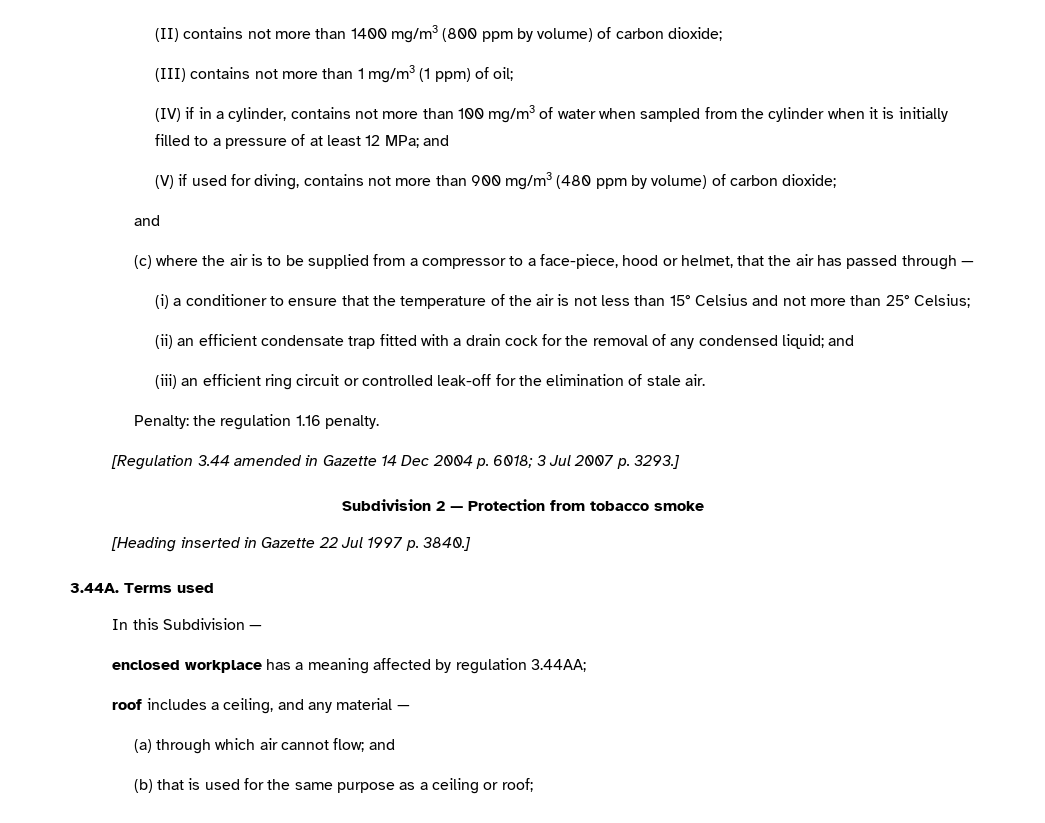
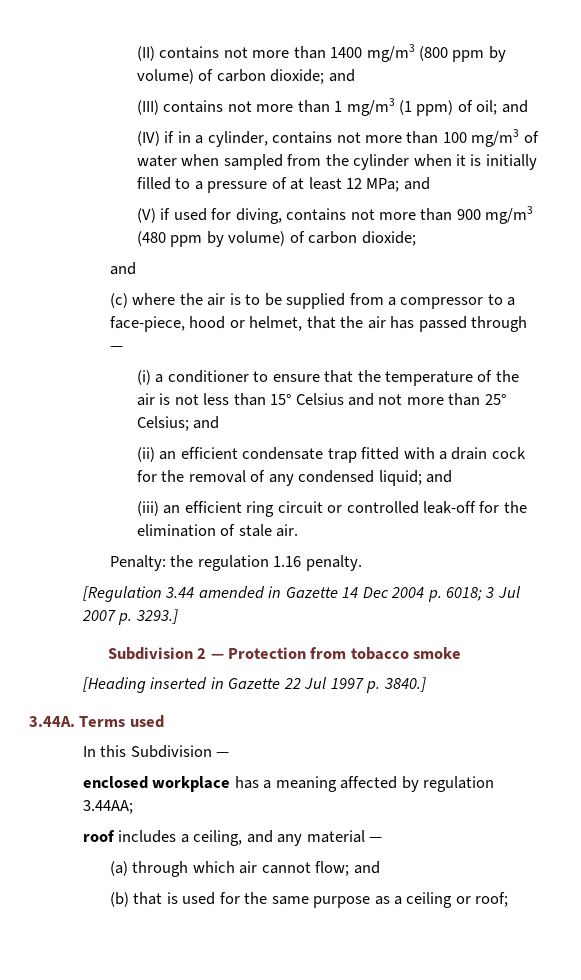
- (II) contains not more than 1400 mg/m3 (800 ppm by volume) of carbon dioxide;
+ (II) contains not more than 1400 mg/m3 (800 ppm by volume) of carbon dioxide; and
- (III) contains not more than 1 mg/m3 (1 ppm) of oil;
+ (III) contains not more than 1 mg/m3 (1 ppm) of oil; and
- (i) a conditioner to ensure that the temperature of the air is not less than 15° Celsius and not more than 25° Celsius;
+ (i) a conditioner to ensure that the temperature of the air is not less than 15° Celsius and not more than 25° Celsius; and

